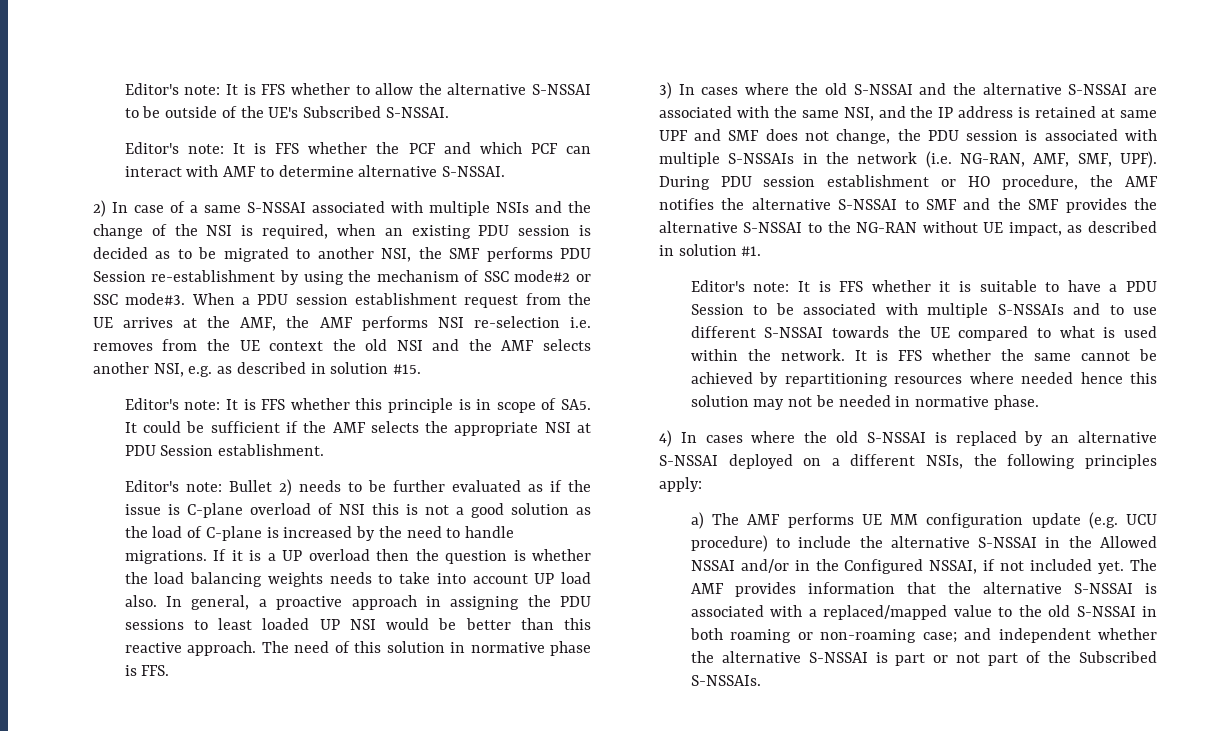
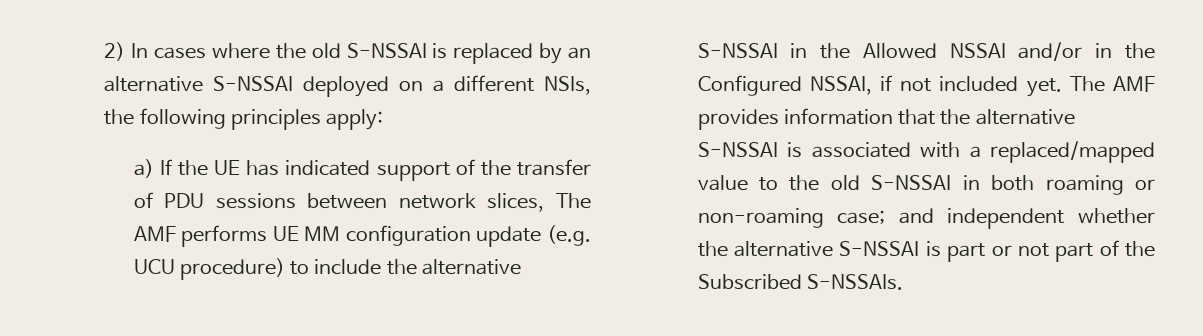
- Editor's note: It is FFS whether to allow the alternative S-NSSAI to be outside of the UE's Subscribed S-NSSAI.
- Editor's note: It is FFS whether the PCF and which PCF can interact with AMF to determine alternative S-NSSAI.
- 2) In case of a same S-NSSAI associated with multiple NSIs and the change of the NSI is required, when an existing PDU session is decided as to be migrated to another NSI, the SMF performs PDU Session re-establishment by using the mechanism of SSC mode#2 or SSC mode#3. When a PDU session establishment request from the UE arrives at the AMF, the AMF performs NSI re-selection i.e. removes from the UE context the old NSI and the AMF selects another NSI, e.g. as described in solution #15.
- Editor's note: It is FFS whether this principle is in scope of SA5. It could be sufficient if the AMF selects the appropriate NSI at PDU Session establishment.
- Editor's note: Bullet 2) needs to be further evaluated as if the issue is C-plane overload of NSI this is not a good solution as the load of C-plane is increased by the need to handle migrations. If it is a UP overload then the question is whether the load balancing weights needs to take into account UP load also. In general, a proactive approach in assigning the PDU sessions to least loaded UP NSI would be better than this reactive approach. The need of this solution in normative phase is FFS.
- 3) In cases where the old S-NSSAI and the alternative S-NSSAI are associated with the same NSI, and the IP address is retained at same UPF and SMF does not change, the PDU session is associated with multiple S-NSSAIs in the network (i.e. NG-RAN, AMF, SMF, UPF). During PDU session establishment or HO procedure, the AMF notifies the alternative S-NSSAI to SMF and the SMF provides the alternative S-NSSAI to the NG-RAN without UE impact, as described in solution #1.
- Editor's note: It is FFS whether it is suitable to have a PDU Session to be associated with multiple S-NSSAIs and to use different S-NSSAI towards the UE compared to what is used within the network. It is FFS whether the same cannot be achieved by repartitioning resources where needed hence this solution may not be needed in normative phase.
- 4) In cases where the old S-NSSAI is replaced by an alternative S-NSSAI deployed on a different NSIs, the following principles apply:
+ 2) In cases where the old S-NSSAI is replaced by an alternative S-NSSAI deployed on a different NSIs, the following principles apply:
- a) The AMF performs UE MM configuration update (e.g. UCU procedure) to include the alternative S-NSSAI in the Allowed NSSAI and/or in the Configured NSSAI, if not included yet.
+ a) If the UE has indicated support of the transfer of PDU sessions between network slices, The AMF performs UE MM configuration update (e.g. UCU procedure) to include the alternative S-NSSAI in the Allowed NSSAI and/or in the Configured NSSAI, if not included yet.

